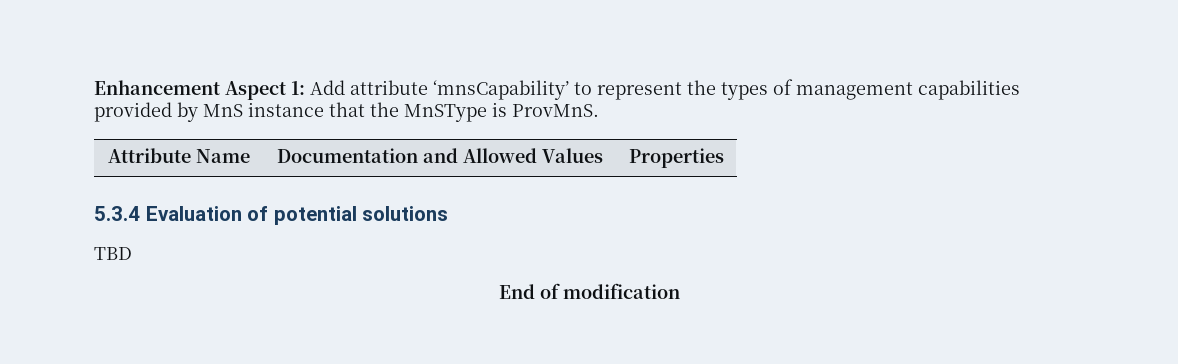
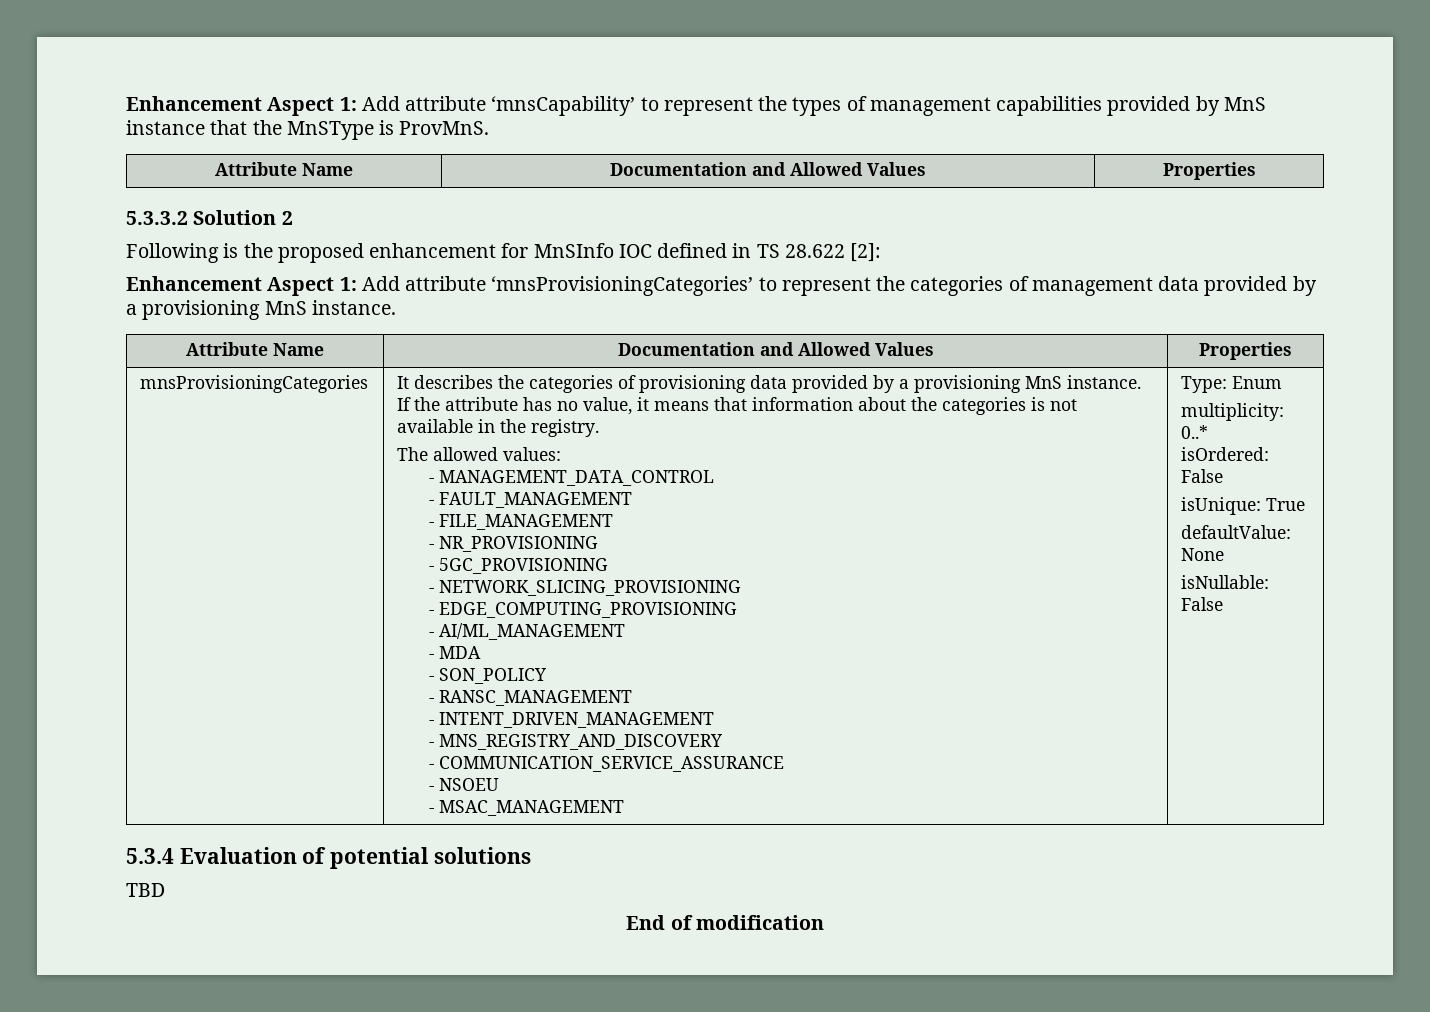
+ 5.3.3.2 Solution 2
+ Following is the proposed enhancement for MnSInfo IOC defined in TS 28.622 [2]:
+ Enhancement Aspect 1: Add attribute ‘mnsProvisioningCategories’ to represent the categories of management data provided by a provisioning MnS instance.
+ Attribute Name | Documentation and Allowed Values | Properties
+ mnsProvisioningCategories | It describes the categories of provisioning data provided by a provisioning MnS instance. If the attribute has no value, it means that information about the categories is not available in the registry.
+ The allowed values:
+ - MANAGEMENT_DATA_CONTROL
+ - FAULT_MANAGEMENT
+ - FILE_MANAGEMENT
+ - NR_PROVISIONING
+ - 5GC_PROVISIONING
+ - NETWORK_SLICING_PROVISIONING
+ - EDGE_COMPUTING_PROVISIONING
+ - AI/ML_MANAGEMENT
+ - MDA
+ - SON_POLICY
+ - RANSC_MANAGEMENT
+ - INTENT_DRIVEN_MANAGEMENT
+ - MNS_REGISTRY_AND_DISCOVERY
+ - COMMUNICATION_SERVICE_ASSURANCE
+ - NSOEU
+ - MSAC_MANAGEMENT | Type: Enum
+ multiplicity: 0..*
+ isOrdered: False
+ isUnique: True
+ defaultValue: None
+ isNullable: False

